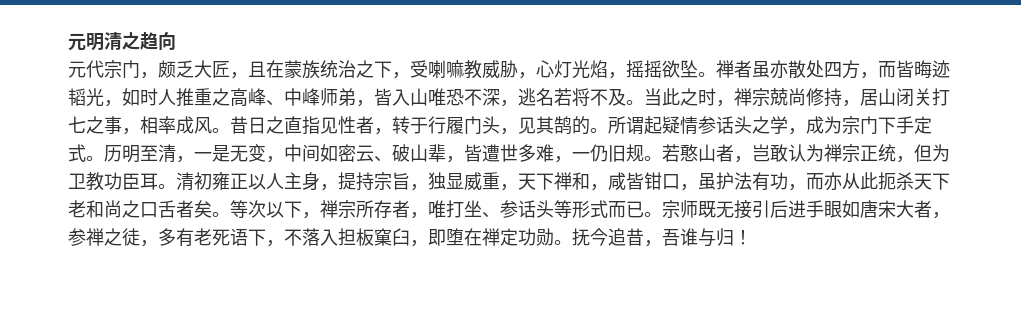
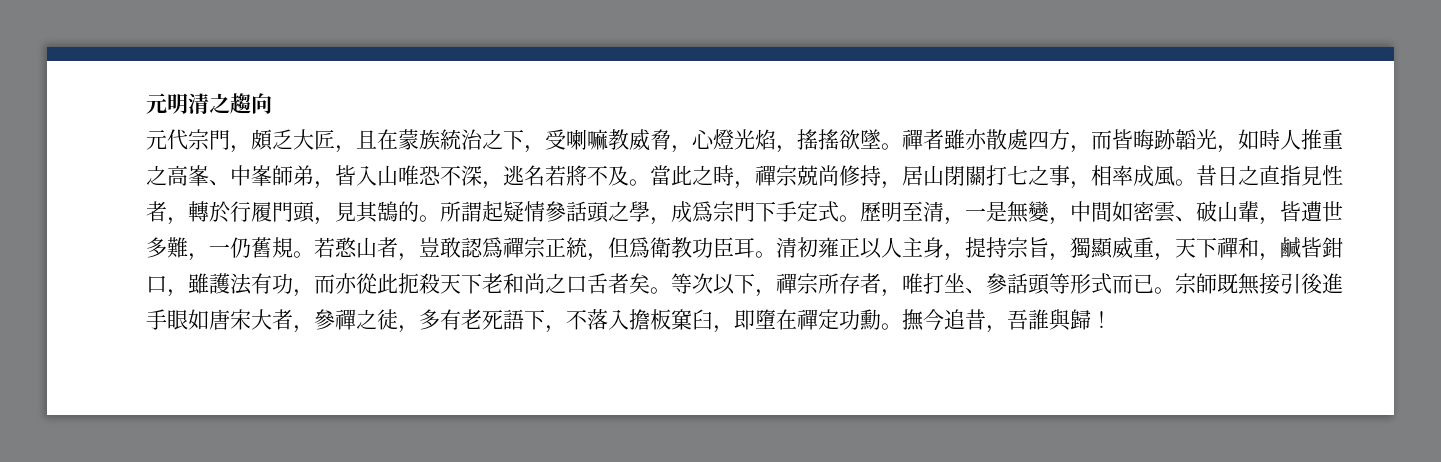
- 元明清之趋向
+ 元明清之趨向
- 元代宗门，颇乏大匠，且在蒙族统治之下，受喇嘛教威胁，心灯光焰，摇摇欲坠。禅者虽亦散处四方，而皆晦迹韬光，如时人推重之高峰、中峰师弟，皆入山唯恐不深，逃名若将不及。当此之时，禅宗兢尚修持，居山闭关打七之事，相率成风。
+ 元代宗門，頗乏大匠，且在蒙族統治之下，受喇嘛教威脅，心燈光焰，搖搖欲墜。禪者雖亦散處四方，而皆晦跡韜光，如時人推重之高峯、中峯師弟，皆入山唯恐不深，逃名若將不及。當此之時，禪宗兢尚修持，居山閉關打七之事，相率成風。
- 昔日之直指见性者，转于行履门头，见其鹄的。所谓起疑情参话头之学，成为宗门下手定式。
+ 昔日之直指見性者，轉於行履門頭，見其鵠的。所謂起疑情參話頭之學，成爲宗門下手定式。
- 历明至清，一是无变，中间如密云、破山辈，皆遭世多难，一仍旧规。若憨山者，岂敢认为禅宗正统，但为卫教功臣耳。
+ 歷明至清，一是無變，中間如密雲、破山輩，皆遭世多難，一仍舊規。若憨山者，豈敢認爲禪宗正統，但爲衛教功臣耳。
- 清初雍正以人主身，提持宗旨，独显威重，天下禅和，咸皆钳口，虽护法有功，而亦从此扼杀天下老和尚之口舌者矣。
+ 清初雍正以人主身，提持宗旨，獨顯威重，天下禪和，鹹皆鉗口，雖護法有功，而亦從此扼殺天下老和尚之口舌者矣。
- 等次以下，禅宗所存者，唯打坐、参话头等形式而已。
+ 等次以下，禪宗所存者，唯打坐、參話頭等形式而已。
- 宗师既无接引后进手眼如唐宋大者，参禅之徒，多有老死语下，不落入担板窠臼，即堕在禅定功勋。抚今追昔，吾谁与归！
+ 宗師既無接引後進手眼如唐宋大者，參禪之徒，多有老死語下，不落入擔板窠臼，即墮在禪定功勳。撫今追昔，吾誰與歸！

